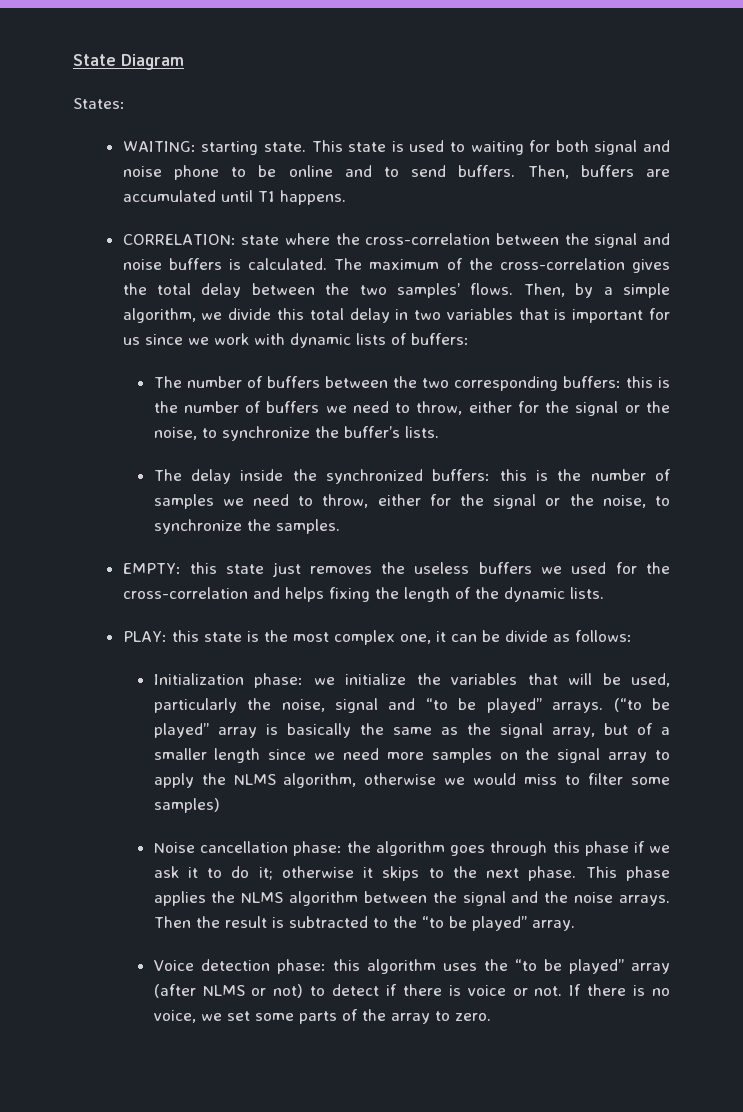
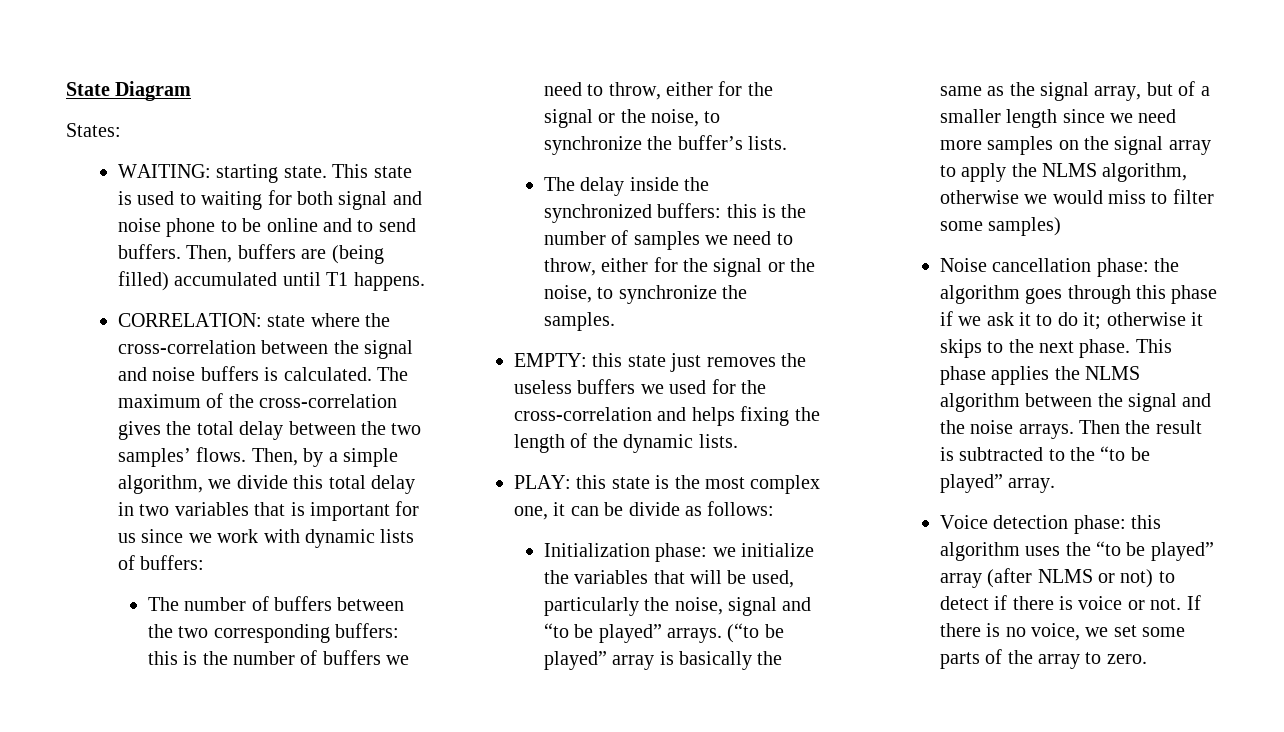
- Then, buffers are accumulated until T1 happens.
+ Then, buffers are (being filled) accumulated until T1 happens.

